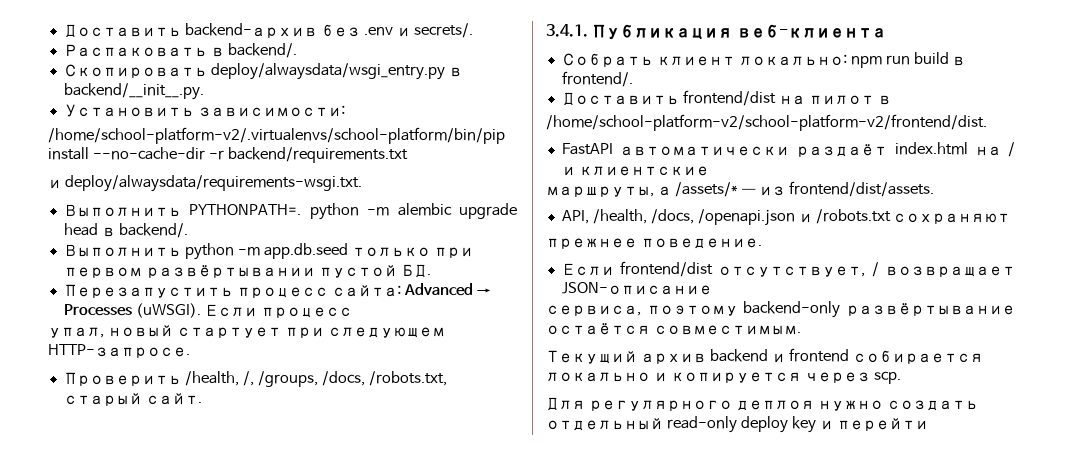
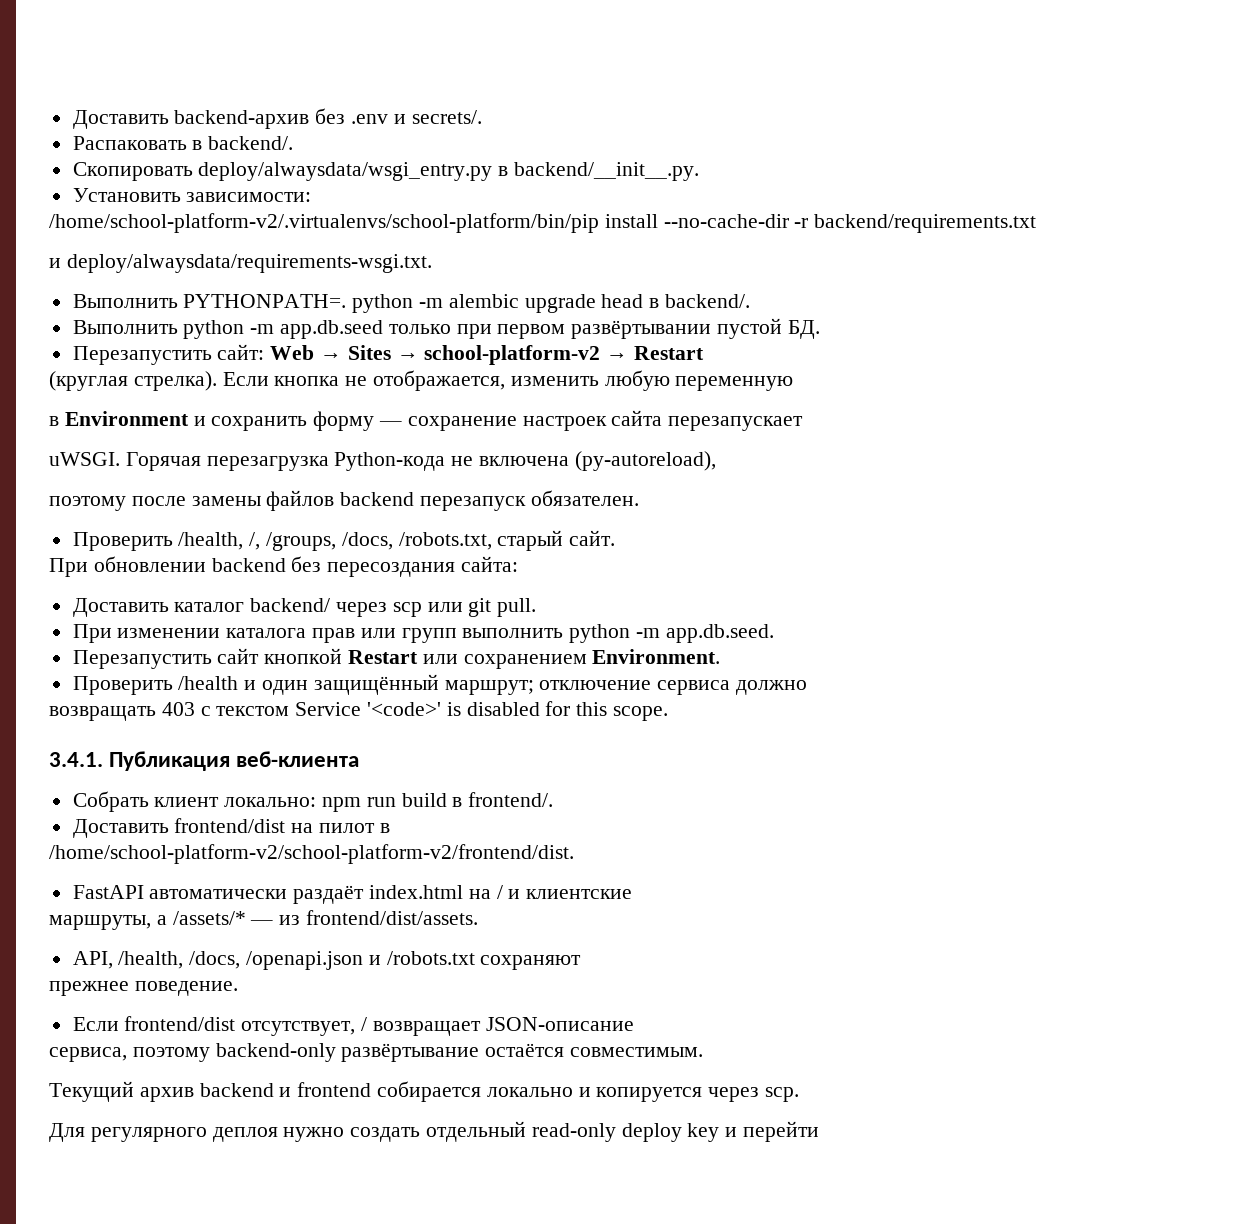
- Перезапустить процесс сайта: Advanced → Processes (uWSGI). Если процесс
- упал, новый стартует при следующем HTTP-запросе.
+ Перезапустить сайт: Web → Sites → school-platform-v2 → Restart
+ (круглая стрелка). Если кнопка не отображается, изменить любую переменную
+ в Environment и сохранить форму — сохранение настроек сайта перезапускает
+ uWSGI. Горячая перезагрузка Python-кода не включена (py-autoreload),
+ поэтому после замены файлов backend перезапуск обязателен.
+ При обновлении backend без пересоздания сайта:
+ Доставить каталог backend/ через scp или git pull.
+ При изменении каталога прав или групп выполнить python -m app.db.seed.
+ Перезапустить сайт кнопкой Restart или сохранением Environment.
+ Проверить /health и один защищённый маршрут; отключение сервиса должно
+ возвращать 403 с текстом Service '<code>' is disabled for this scope.

